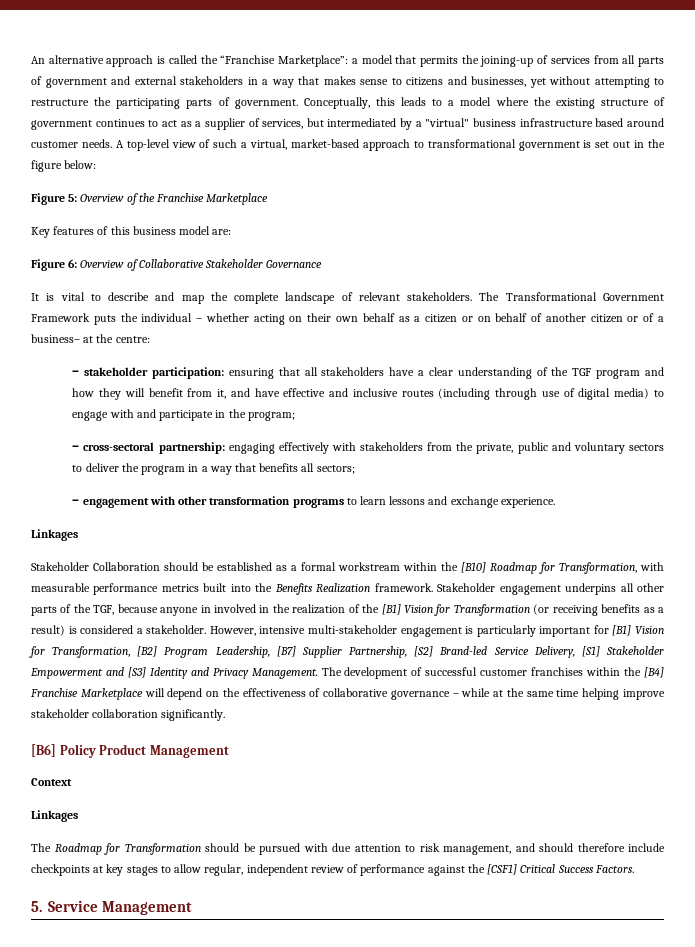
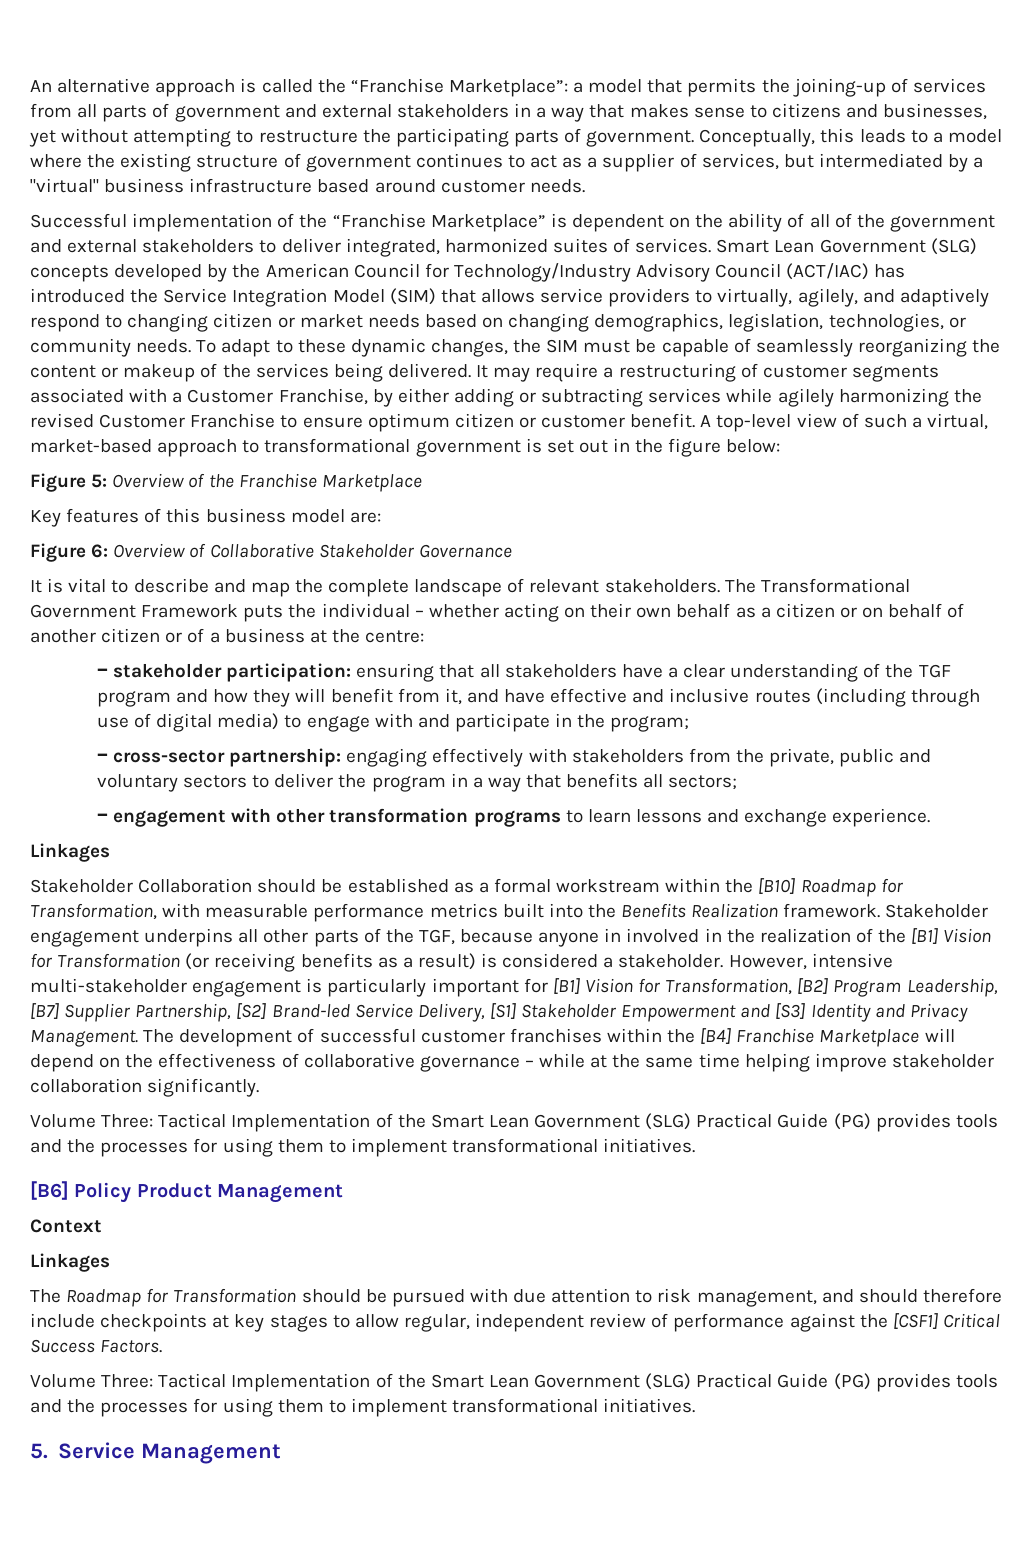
- Conceptually, this leads to a model where the existing structure of government continues to act as a supplier of services, but intermediated by a "virtual" business infrastructure based around customer needs. A top-level view of such a virtual, market-based approach to transformational government is set out in the figure below:
+ Conceptually, this leads to a model where the existing structure of government continues to act as a supplier of services, but intermediated by a "virtual" business infrastructure based around customer needs.
+ Successful implementation of the “Franchise Marketplace” is dependent on the ability of all of the government and external stakeholders to deliver integrated, harmonized suites of services. Smart Lean Government (SLG) concepts developed by the American Council for Technology/Industry Advisory Council (ACT/IAC) has introduced the Service Integration Model (SIM) that allows service providers to virtually, agilely, and adaptively respond to changing citizen or market needs based on changing demographics, legislation, technologies, or community needs. To adapt to these dynamic changes, the SIM must be capable of seamlessly reorganizing the content or makeup of the services being delivered. It may require a restructuring of customer segments associated with a Customer Franchise, by either adding or subtracting services while agilely harmonizing the revised Customer Franchise to ensure optimum citizen or customer benefit. A top-level view of such a virtual, market-based approach to transformational government is set out in the figure below:
- The Transformational Government Framework puts the individual – whether acting on their own behalf as a citizen or on behalf of another citizen or of a business– at the centre:
+ The Transformational Government Framework puts the individual – whether acting on their own behalf as a citizen or on behalf of another citizen or of a business at the centre:
- ‒ cross-sectoral partnership: engaging effectively with stakeholders from the private, public and voluntary sectors to deliver the program in a way that benefits all sectors;
+ ‒ cross-sector partnership: engaging effectively with stakeholders from the private, public and voluntary sectors to deliver the program in a way that benefits all sectors;
  The development of successful customer franchises within the [B4] Franchise Marketplace will depend on the effectiveness of collaborative governance – while at the same time helping improve stakeholder collaboration significantly.
+ Volume Three: Tactical Implementation of the Smart Lean Government (SLG) Practical Guide (PG) provides tools and the processes for using them to implement transformational initiatives.
  The Roadmap for Transformation should be pursued with due attention to risk management, and should therefore include checkpoints at key stages to allow regular, independent review of performance against the [CSF1] Critical Success Factors.
+ Volume Three: Tactical Implementation of the Smart Lean Government (SLG) Practical Guide (PG) provides tools and the processes for using them to implement transformational initiatives.

